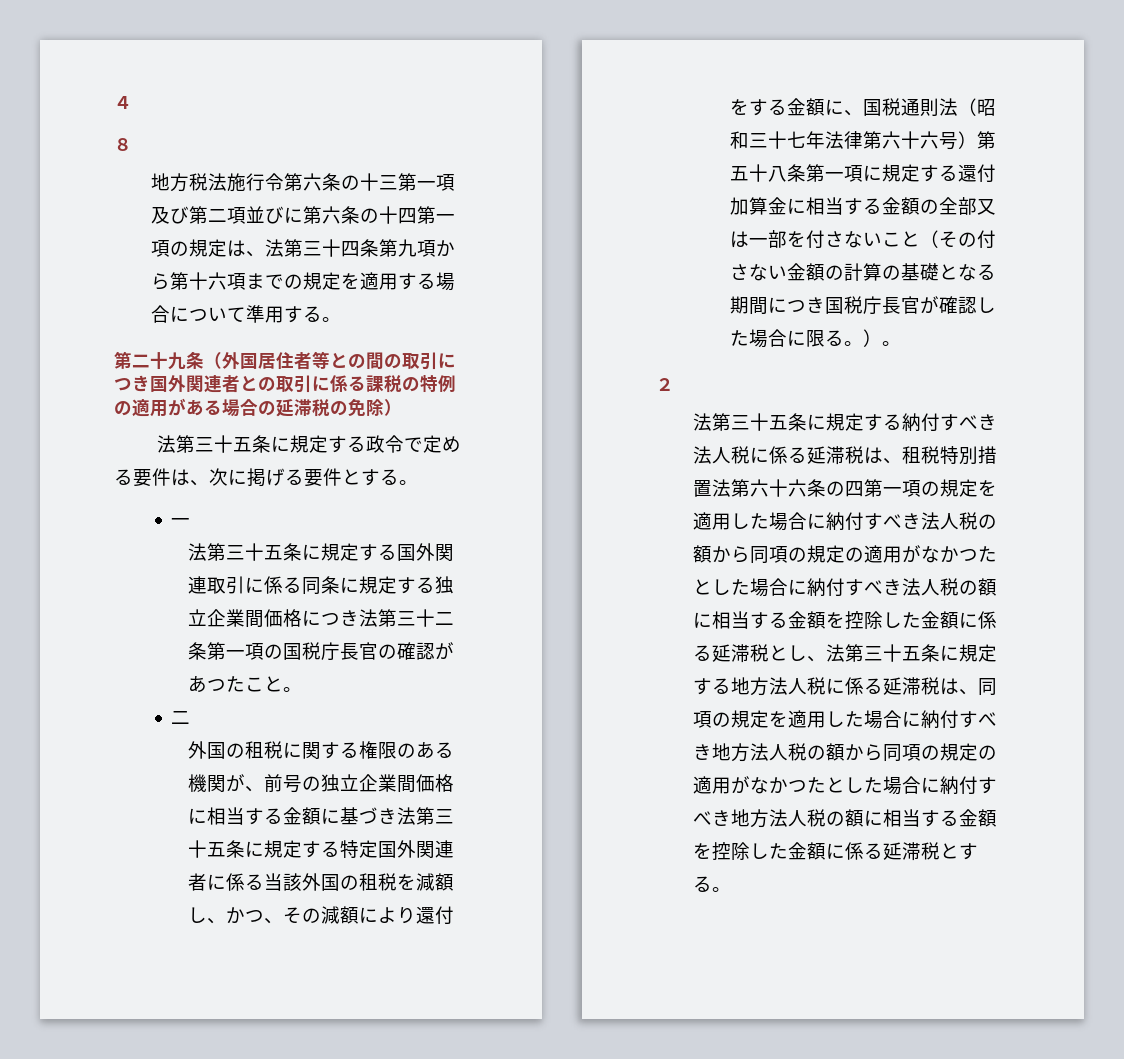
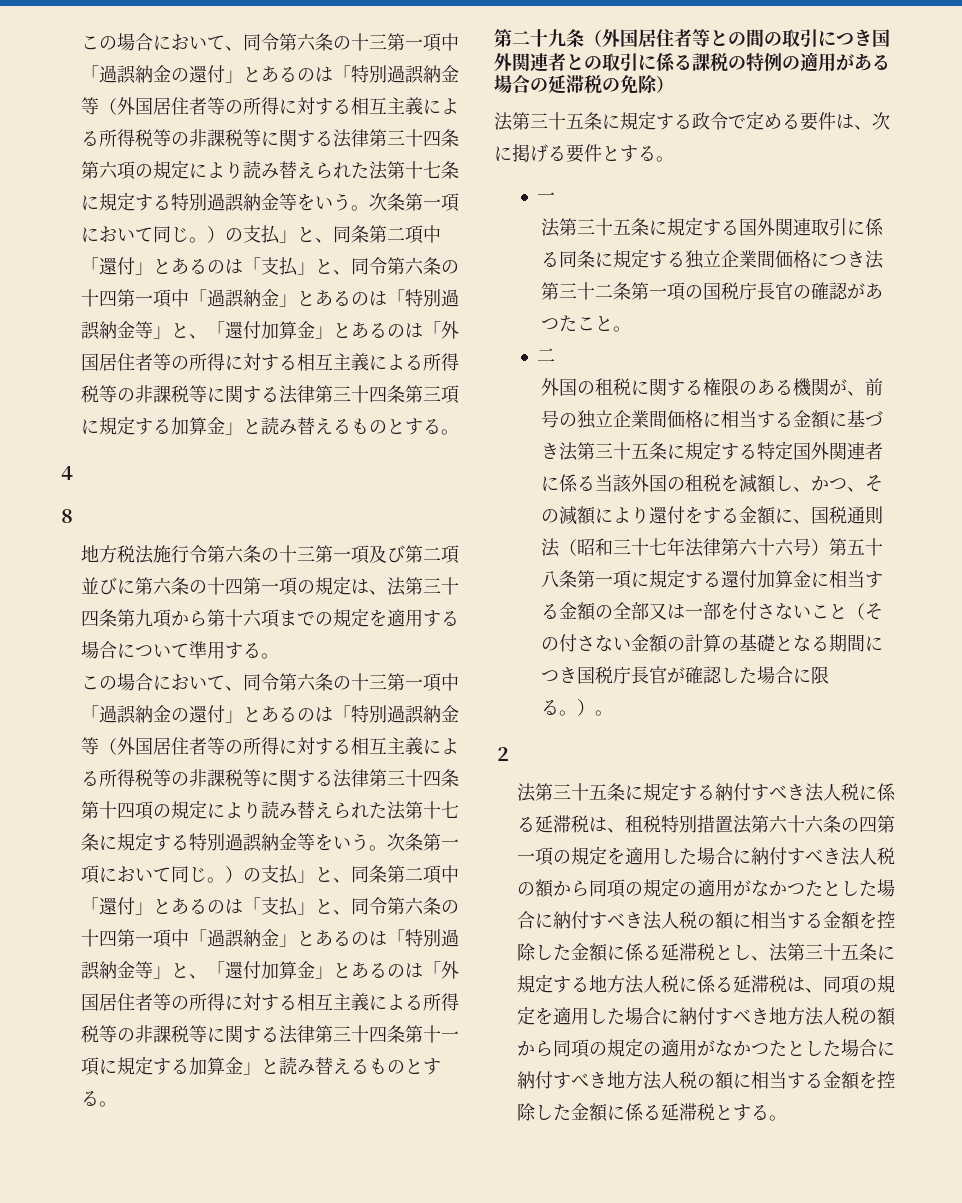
+ この場合において、同令第六条の十三第一項中「過誤納金の還付」とあるのは「特別過誤納金等（外国居住者等の所得に対する相互主義による所得税等の非課税等に関する法律第三十四条第六項の規定により読み替えられた法第十七条に規定する特別過誤納金等をいう。次条第一項において同じ。）の支払」と、同条第二項中「還付」とあるのは「支払」と、同令第六条の十四第一項中「過誤納金」とあるのは「特別過誤納金等」と、「還付加算金」とあるのは「外国居住者等の所得に対する相互主義による所得税等の非課税等に関する法律第三十四条第三項に規定する加算金」と読み替えるものとする。
+ この場合において、同令第六条の十三第一項中「過誤納金の還付」とあるのは「特別過誤納金等（外国居住者等の所得に対する相互主義による所得税等の非課税等に関する法律第三十四条第十四項の規定により読み替えられた法第十七条に規定する特別過誤納金等をいう。次条第一項において同じ。）の支払」と、同条第二項中「還付」とあるのは「支払」と、同令第六条の十四第一項中「過誤納金」とあるのは「特別過誤納金等」と、「還付加算金」とあるのは「外国居住者等の所得に対する相互主義による所得税等の非課税等に関する法律第三十四条第十一項に規定する加算金」と読み替えるものとする。

